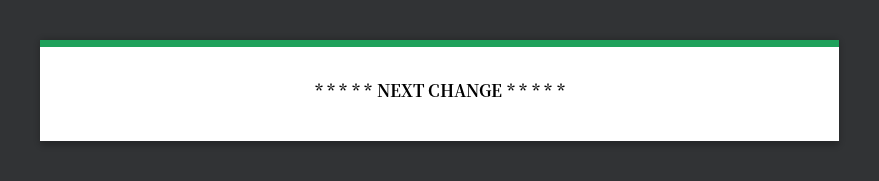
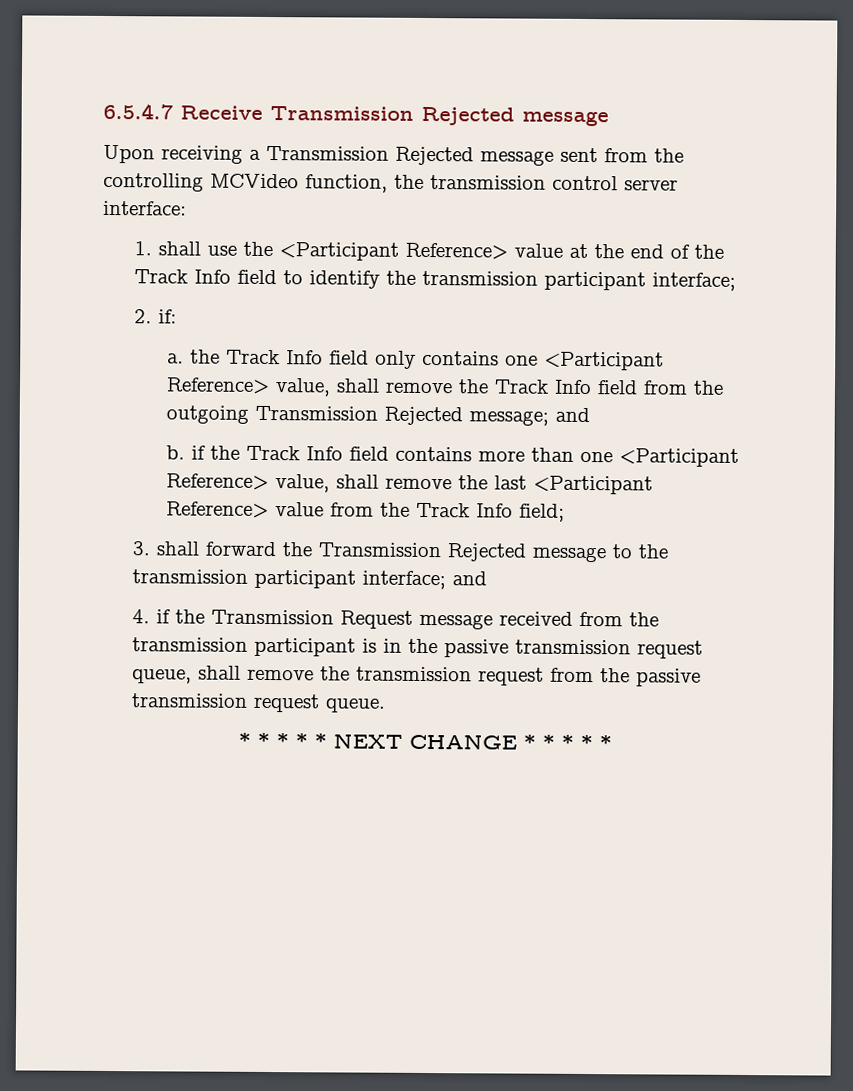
+ 6.5.4.7 Receive Transmission Rejected message
+ Upon receiving a Transmission Rejected message sent from the controlling MCVideo function, the transmission control server interface:
+ 1. shall use the <Participant Reference> value at the end of the Track Info field to identify the transmission participant interface;
+ 2. if:
+ a. the Track Info field only contains one <Participant Reference> value, shall remove the Track Info field from the outgoing Transmission Rejected message; and
+ b. if the Track Info field contains more than one <Participant Reference> value, shall remove the last <Participant Reference> value from the Track Info field;
+ 3. shall forward the Transmission Rejected message to the transmission participant interface; and
+ 4. if the Transmission Request message received from the transmission participant is in the passive transmission request queue, shall remove the transmission request from the passive transmission request queue.

